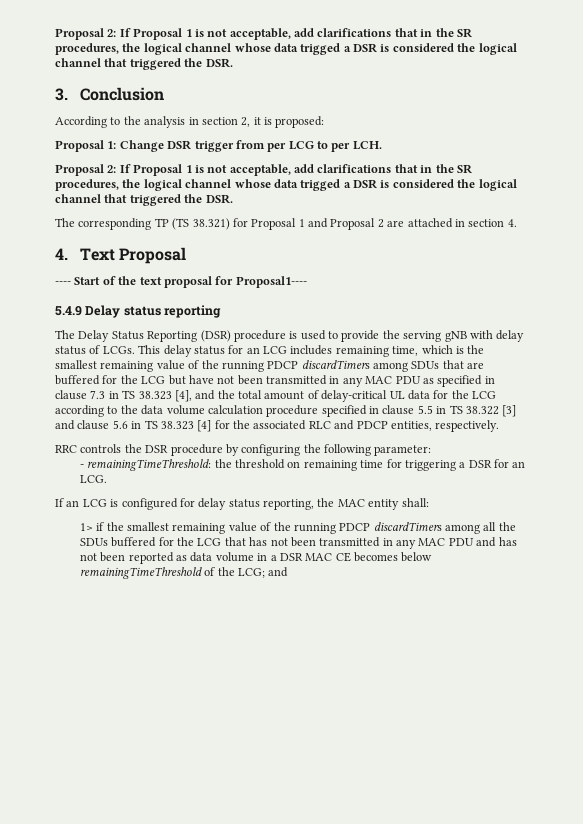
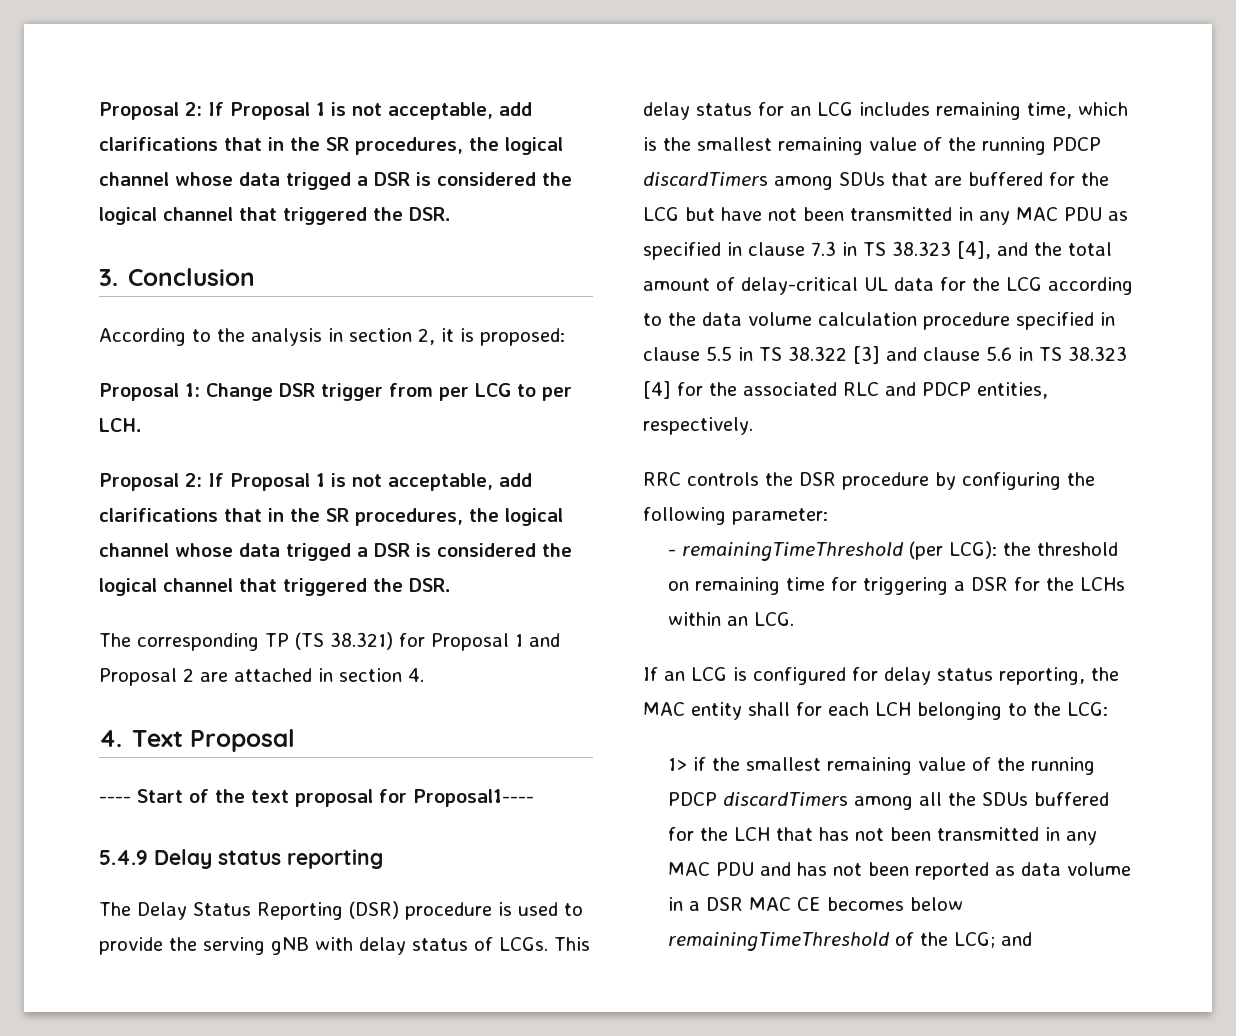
- - remainingTimeThreshold: the threshold on remaining time for triggering a DSR for an LCG.
+ - remainingTimeThreshold (per LCG): the threshold on remaining time for triggering a DSR for the LCHs within an LCG.
- If an LCG is configured for delay status reporting, the MAC entity shall:
+ If an LCG is configured for delay status reporting, the MAC entity shall for each LCH belonging to the LCG:
- 1> if the smallest remaining value of the running PDCP discardTimers among all the SDUs buffered for the LCG that has not been transmitted in any MAC PDU and has not been reported as data volume in a DSR MAC CE becomes below remainingTimeThreshold of the LCG; and
+ 1> if the smallest remaining value of the running PDCP discardTimers among all the SDUs buffered for the LCH that has not been transmitted in any MAC PDU and has not been reported as data volume in a DSR MAC CE becomes below remainingTimeThreshold of the LCG; and

